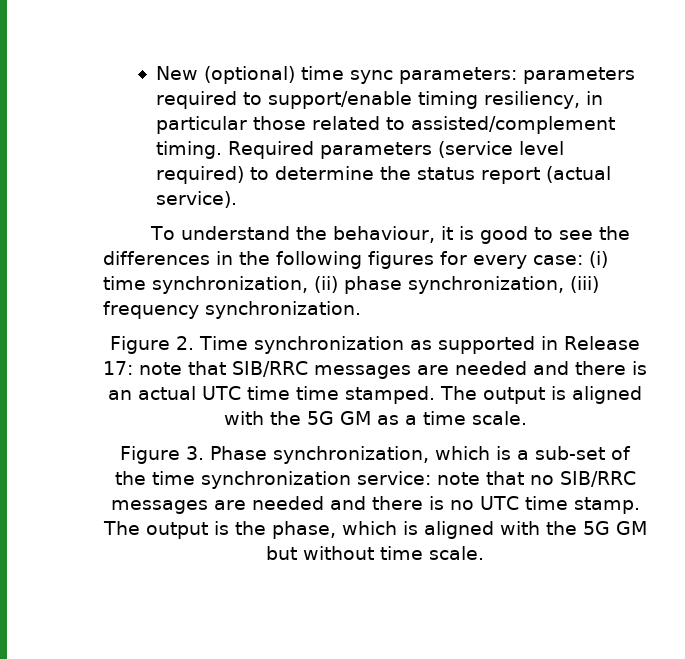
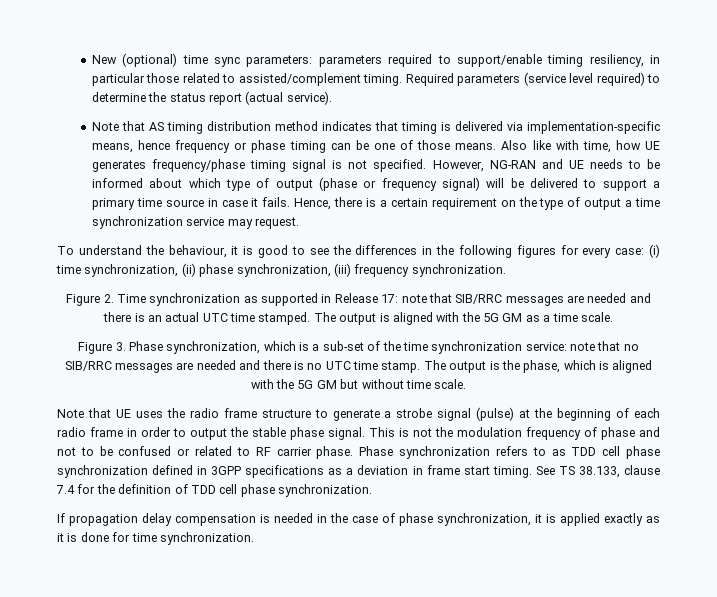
+ Note that AS timing distribution method indicates that timing is delivered via implementation-specific means, hence frequency or phase timing can be one of those means. Also like with time, how UE generates frequency/phase timing signal is not specified. However, NG-RAN and UE needs to be informed about which type of output (phase or frequency signal) will be delivered to support a primary time source in case it fails. Hence, there is a certain requirement on the type of output a time synchronization service may request.
- Figure 2. Time synchronization as supported in Release 17: note that SIB/RRC messages are needed and there is an actual UTC time time stamped.
+ Figure 2. Time synchronization as supported in Release 17: note that SIB/RRC messages are needed and there is an actual UTC time stamped.
+ Note that UE uses the radio frame structure to generate a strobe signal (pulse) at the beginning of each radio frame in order to output the stable phase signal. This is not the modulation frequency of phase and not to be confused or related to RF carrier phase. Phase synchronization refers to as TDD cell phase synchronization defined in 3GPP specifications as a deviation in frame start timing. See TS 38.133, clause 7.4 for the definition of TDD cell phase synchronization.
+ If propagation delay compensation is needed in the case of phase synchronization, it is applied exactly as it is done for time synchronization.

